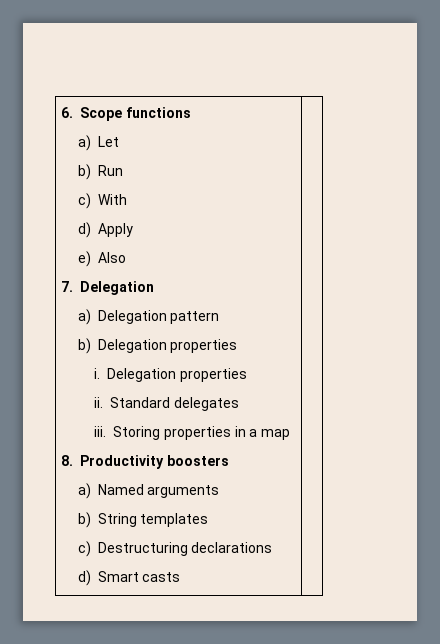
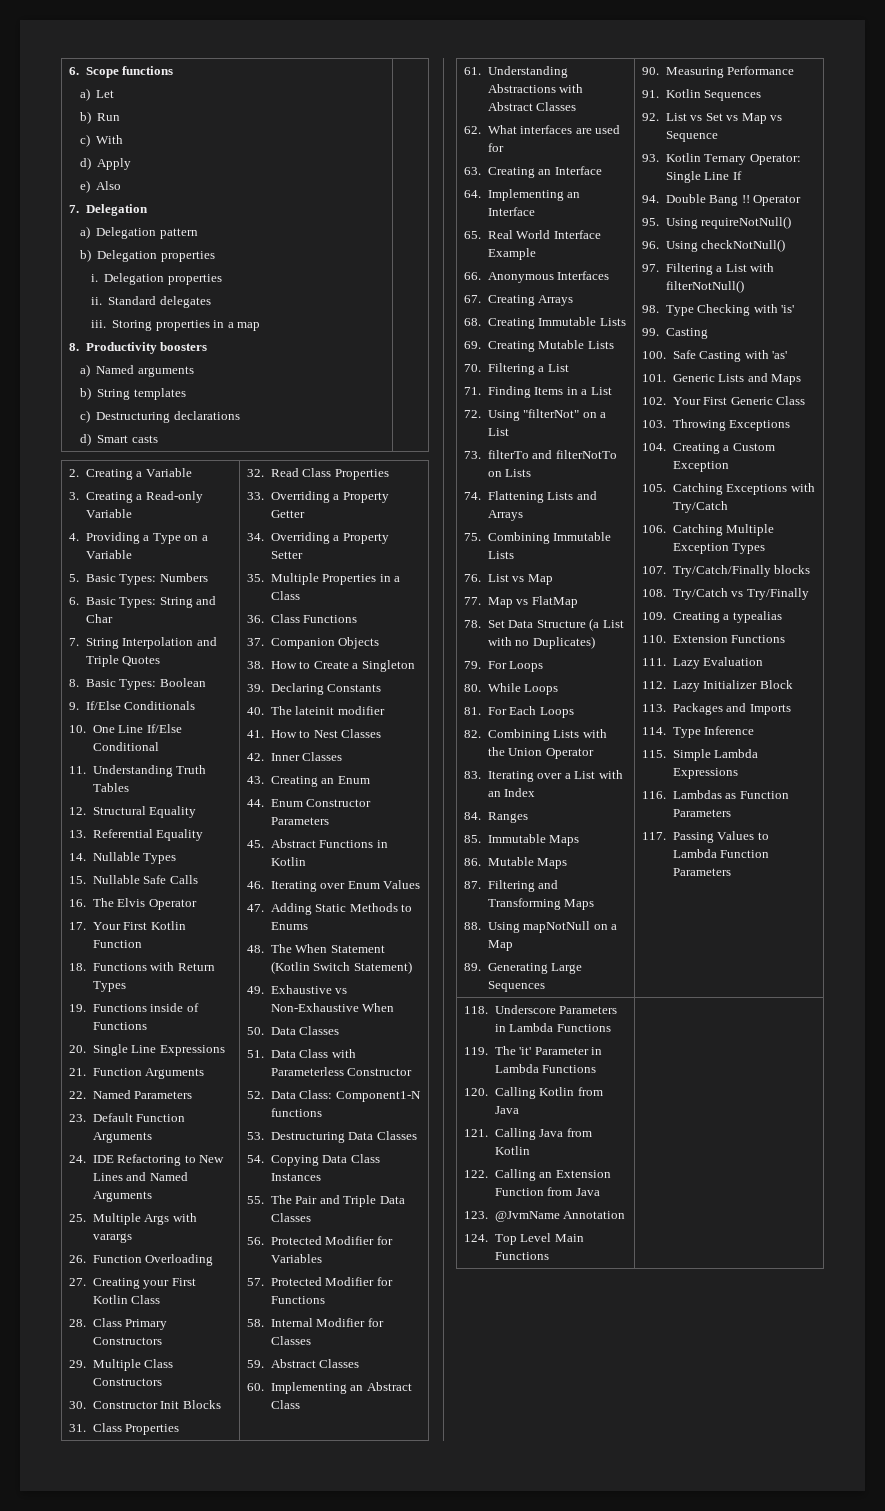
+ 2. Creating a Variable
+ 3. Creating a Read-only Variable
+ 4. Providing a Type on a Variable
+ 5. Basic Types: Numbers
+ 6. Basic Types: String and Char
+ 7. String Interpolation and Triple Quotes
+ 8. Basic Types: Boolean
+ 9. If/Else Conditionals
+ 10. One Line If/Else Conditional
+ 11. Understanding Truth Tables
+ 12. Structural Equality
+ 13. Referential Equality
+ 14. Nullable Types
+ 15. Nullable Safe Calls
+ 16. The Elvis Operator
+ 17. Your First Kotlin Function
+ 18. Functions with Return Types
+ 19. Functions inside of Functions
+ 20. Single Line Expressions
+ 21. Function Arguments
+ 22. Named Parameters
+ 23. Default Function Arguments
+ 24. IDE Refactoring to New Lines and Named Arguments
+ 25. Multiple Args with varargs
+ 26. Function Overloading
+ 27. Creating your First Kotlin Class
+ 28. Class Primary Constructors
+ 29. Multiple Class Constructors
+ 30. Constructor Init Blocks
+ 31. Class Properties | 32. Read Class Properties
+ 33. Overriding a Property Getter
+ 34. Overriding a Property Setter
+ 35. Multiple Properties in a Class
+ 36. Class Functions
+ 37. Companion Objects
+ 38. How to Create a Singleton
+ 39. Declaring Constants
+ 40. The lateinit modifier
+ 41. How to Nest Classes
+ 42. Inner Classes
+ 43. Creating an Enum
+ 44. Enum Constructor Parameters
+ 45. Abstract Functions in Kotlin
+ 46. Iterating over Enum Values
+ 47. Adding Static Methods to Enums
+ 48. The When Statement (Kotlin Switch Statement)
+ 49. Exhaustive vs Non-Exhaustive When
+ 50. Data Classes
+ 51. Data Class with Parameterless Constructor
+ 52. Data Class: Component1-N functions
+ 53. Destructuring Data Classes
+ 54. Copying Data Class Instances
+ 55. The Pair and Triple Data Classes
+ 56. Protected Modifier for Variables
+ 57. Protected Modifier for Functions
+ 58. Internal Modifier for Classes
+ 59. Abstract Classes
+ 60. Implementing an Abstract Class
+ 61. Understanding Abstractions with Abstract Classes
+ 62. What interfaces are used for
+ 63. Creating an Interface
+ 64. Implementing an Interface
+ 65. Real World Interface Example
+ 66. Anonymous Interfaces
+ 67. Creating Arrays
+ 68. Creating Immutable Lists
+ 69. Creating Mutable Lists
+ 70. Filtering a List
+ 71. Finding Items in a List
+ 72. Using "filterNot" on a List
+ 73. filterTo and filterNotTo on Lists
+ 74. Flattening Lists and Arrays
+ 75. Combining Immutable Lists
+ 76. List vs Map
+ 77. Map vs FlatMap
+ 78. Set Data Structure (a List with no Duplicates)
+ 79. For Loops
+ 80. While Loops
+ 81. For Each Loops
+ 82. Combining Lists with the Union Operator
+ 83. Iterating over a List with an Index
+ 84. Ranges
+ 85. Immutable Maps
+ 86. Mutable Maps
+ 87. Filtering and Transforming Maps
+ 88. Using mapNotNull on a Map
+ 89. Generating Large Sequences | 90. Measuring Performance
+ 91. Kotlin Sequences
+ 92. List vs Set vs Map vs Sequence
+ 93. Kotlin Ternary Operator: Single Line If
+ 94. Double Bang !! Operator
+ 95. Using requireNotNull()
+ 96. Using checkNotNull()
+ 97. Filtering a List with filterNotNull()
+ 98. Type Checking with 'is'
+ 99. Casting
+ 100. Safe Casting with 'as'
+ 101. Generic Lists and Maps
+ 102. Your First Generic Class
+ 103. Throwing Exceptions
+ 104. Creating a Custom Exception
+ 105. Catching Exceptions with Try/Catch
+ 106. Catching Multiple Exception Types
+ 107. Try/Catch/Finally blocks
+ 108. Try/Catch vs Try/Finally
+ 109. Creating a typealias
+ 110. Extension Functions
+ 111. Lazy Evaluation
+ 112. Lazy Initializer Block
+ 113. Packages and Imports
+ 114. Type Inference
+ 115. Simple Lambda Expressions
+ 116. Lambdas as Function Parameters
+ 117. Passing Values to Lambda Function Parameters
+ 118. Underscore Parameters in Lambda Functions
+ 119. The 'it' Parameter in Lambda Functions
+ 120. Calling Kotlin from Java
+ 121. Calling Java from Kotlin
+ 122. Calling an Extension Function from Java
+ 123. @JvmName Annotation
+ 124. Top Level Main Functions |

